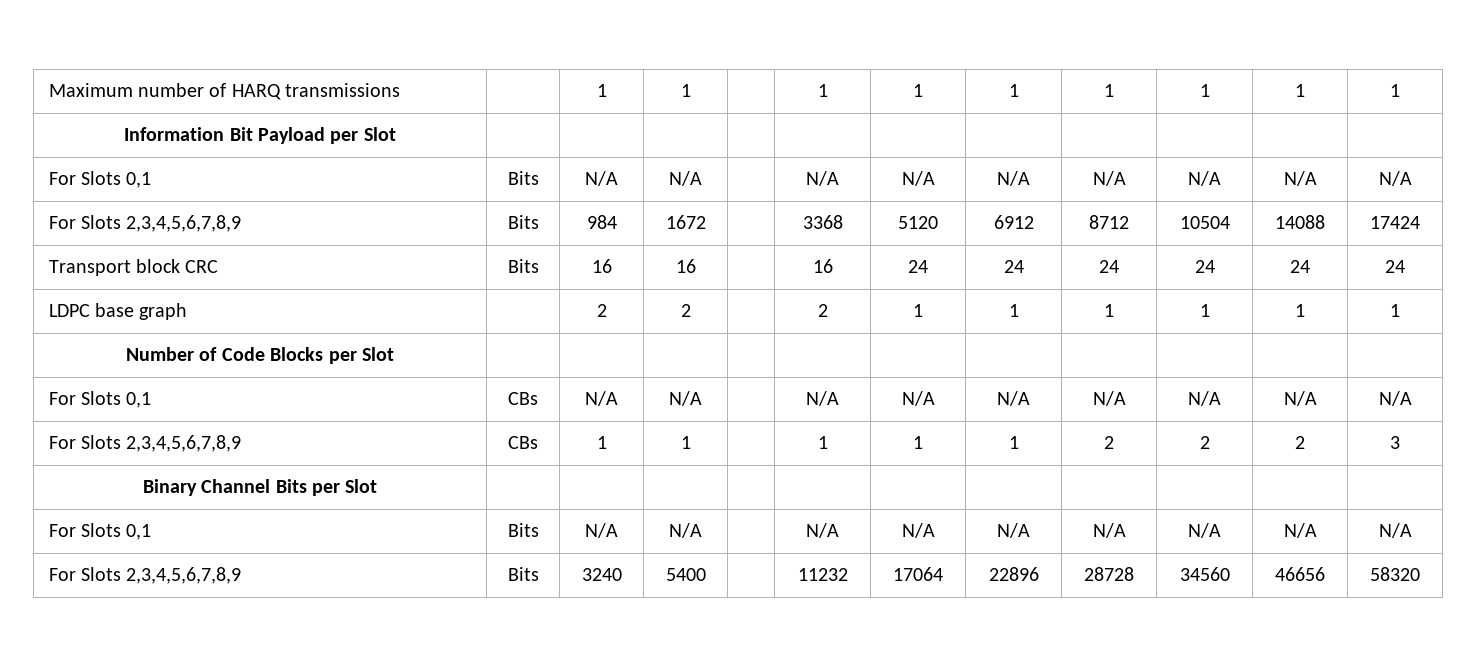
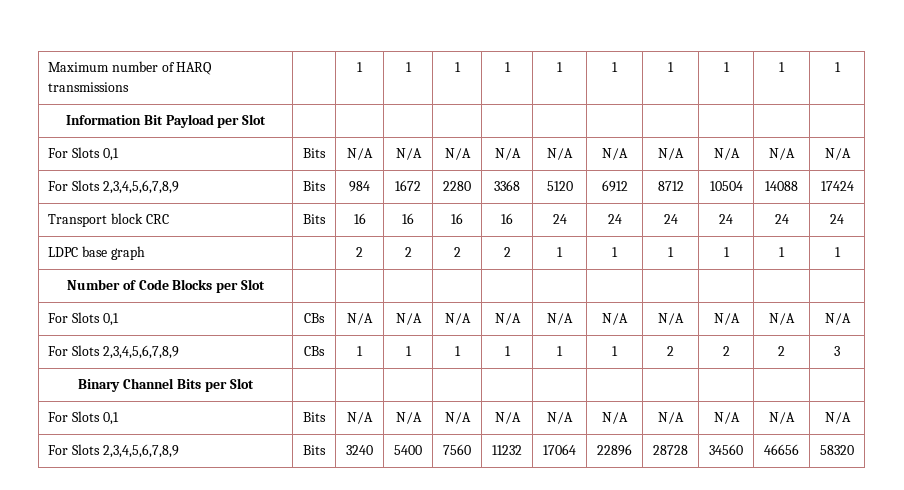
- Maximum number of HARQ transmissions | | 1 | 1 | | 1 | 1 | 1 | 1 | 1 | 1 | 1
+ Maximum number of HARQ transmissions | | 1 | 1 | 1 | 1 | 1 | 1 | 1 | 1 | 1 | 1
  Information Bit Payload per Slot | | | | | | | | | | |
- For Slots 0,1 | Bits | N/A | N/A | | N/A | N/A | N/A | N/A | N/A | N/A | N/A
+ For Slots 0,1 | Bits | N/A | N/A | N/A | N/A | N/A | N/A | N/A | N/A | N/A | N/A
- For Slots 2,3,4,5,6,7,8,9 | Bits | 984 | 1672 | | 3368 | 5120 | 6912 | 8712 | 10504 | 14088 | 17424
+ For Slots 2,3,4,5,6,7,8,9 | Bits | 984 | 1672 | 2280 | 3368 | 5120 | 6912 | 8712 | 10504 | 14088 | 17424
- Transport block CRC | Bits | 16 | 16 | | 16 | 24 | 24 | 24 | 24 | 24 | 24
+ Transport block CRC | Bits | 16 | 16 | 16 | 16 | 24 | 24 | 24 | 24 | 24 | 24
- LDPC base graph | | 2 | 2 | | 2 | 1 | 1 | 1 | 1 | 1 | 1
+ LDPC base graph | | 2 | 2 | 2 | 2 | 1 | 1 | 1 | 1 | 1 | 1
- For Slots 0,1 | CBs | N/A | N/A | | N/A | N/A | N/A | N/A | N/A | N/A | N/A
+ For Slots 0,1 | CBs | N/A | N/A | N/A | N/A | N/A | N/A | N/A | N/A | N/A | N/A
- For Slots 2,3,4,5,6,7,8,9 | CBs | 1 | 1 | | 1 | 1 | 1 | 2 | 2 | 2 | 3
+ For Slots 2,3,4,5,6,7,8,9 | CBs | 1 | 1 | 1 | 1 | 1 | 1 | 2 | 2 | 2 | 3
  Binary Channel Bits per Slot | | | | | | | | | | |
- For Slots 0,1 | Bits | N/A | N/A | | N/A | N/A | N/A | N/A | N/A | N/A | N/A
+ For Slots 0,1 | Bits | N/A | N/A | N/A | N/A | N/A | N/A | N/A | N/A | N/A | N/A
- For Slots 2,3,4,5,6,7,8,9 | Bits | 3240 | 5400 | | 11232 | 17064 | 22896 | 28728 | 34560 | 46656 | 58320
+ For Slots 2,3,4,5,6,7,8,9 | Bits | 3240 | 5400 | 7560 | 11232 | 17064 | 22896 | 28728 | 34560 | 46656 | 58320

